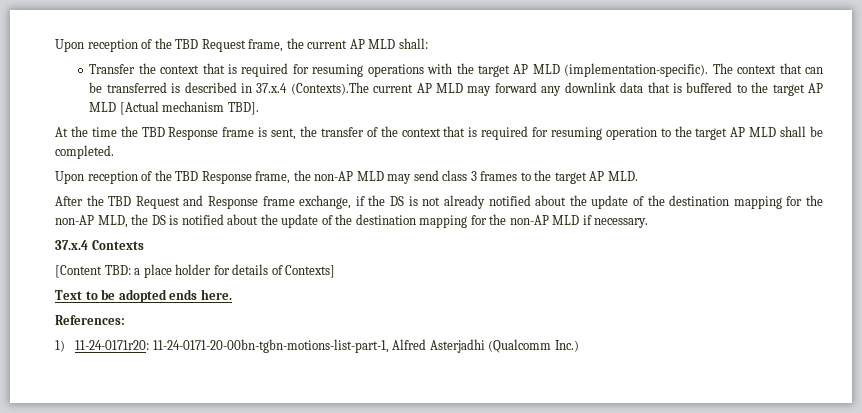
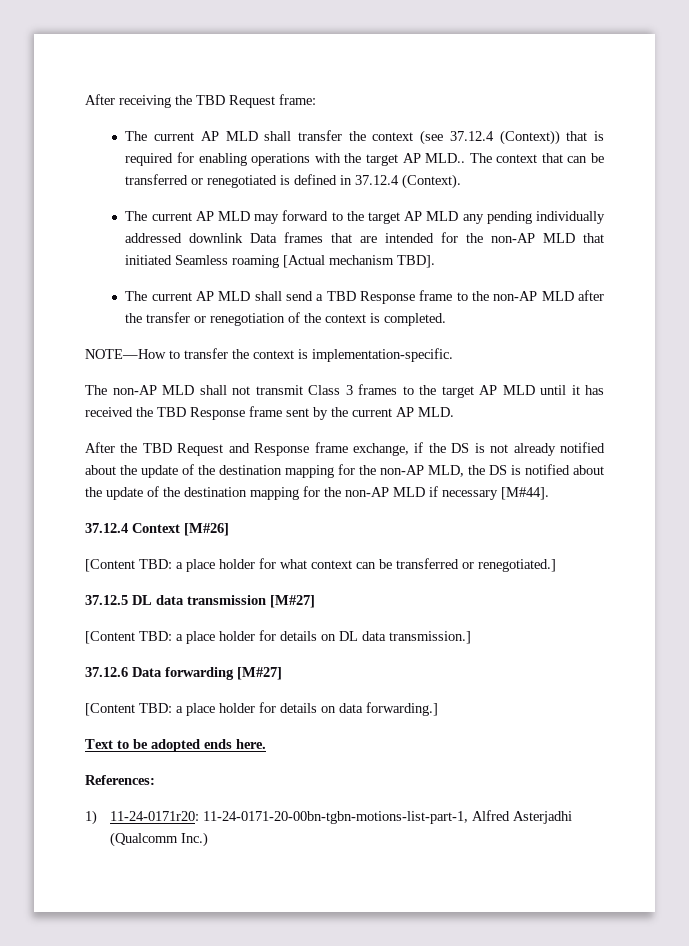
- Upon reception of the TBD Request frame, the current AP MLD shall:
- Transfer the context that is required for resuming operations with the target AP MLD (implementation-specific).
+ After receiving the TBD Request frame:
+ The current AP MLD shall transfer the context (see 37.12.4 (Context)) that is required for enabling operations with the target AP MLD..
- The context that can be transferred is described in 37.x.4 (Contexts).The current AP MLD may forward any downlink data that is buffered to the target AP MLD [Actual mechanism TBD].
- At the time the TBD Response frame is sent, the transfer of the context that is required for resuming operation to the target AP MLD shall be completed.
- Upon reception of the TBD Response frame, the non-AP MLD may send class 3 frames to the target AP MLD.
+ The context that can be transferred or renegotiated is defined in 37.12.4 (Context).
+ The current AP MLD may forward to the target AP MLD any pending individually addressed downlink Data frames that are intended for the non-AP MLD that initiated Seamless roaming [Actual mechanism TBD].
+ The current AP MLD shall send a TBD Response frame to the non-AP MLD after the transfer or renegotiation of the context is completed.
+ NOTE—How to transfer the context is implementation-specific.
+ The non-AP MLD shall not transmit Class 3 frames to the target AP MLD until it has received the TBD Response frame sent by the current AP MLD.
- After the TBD Request and Response frame exchange, if the DS is not already notified about the update of the destination mapping for the non-AP MLD, the DS is notified about the update of the destination mapping for the non-AP MLD if necessary.
- 37.x.4 Contexts
- [Content TBD: a place holder for details of Contexts]
+ After the TBD Request and Response frame exchange, if the DS is not already notified about the update of the destination mapping for the non-AP MLD, the DS is notified about the update of the destination mapping for the non-AP MLD if necessary [M#44].
+ 37.12.4 Context [M#26]
+ [Content TBD: a place holder for what context can be transferred or renegotiated.]
+ 37.12.5 DL data transmission [M#27]
+ [Content TBD: a place holder for details on DL data transmission.]
+ 37.12.6 Data forwarding [M#27]
+ [Content TBD: a place holder for details on data forwarding.]

